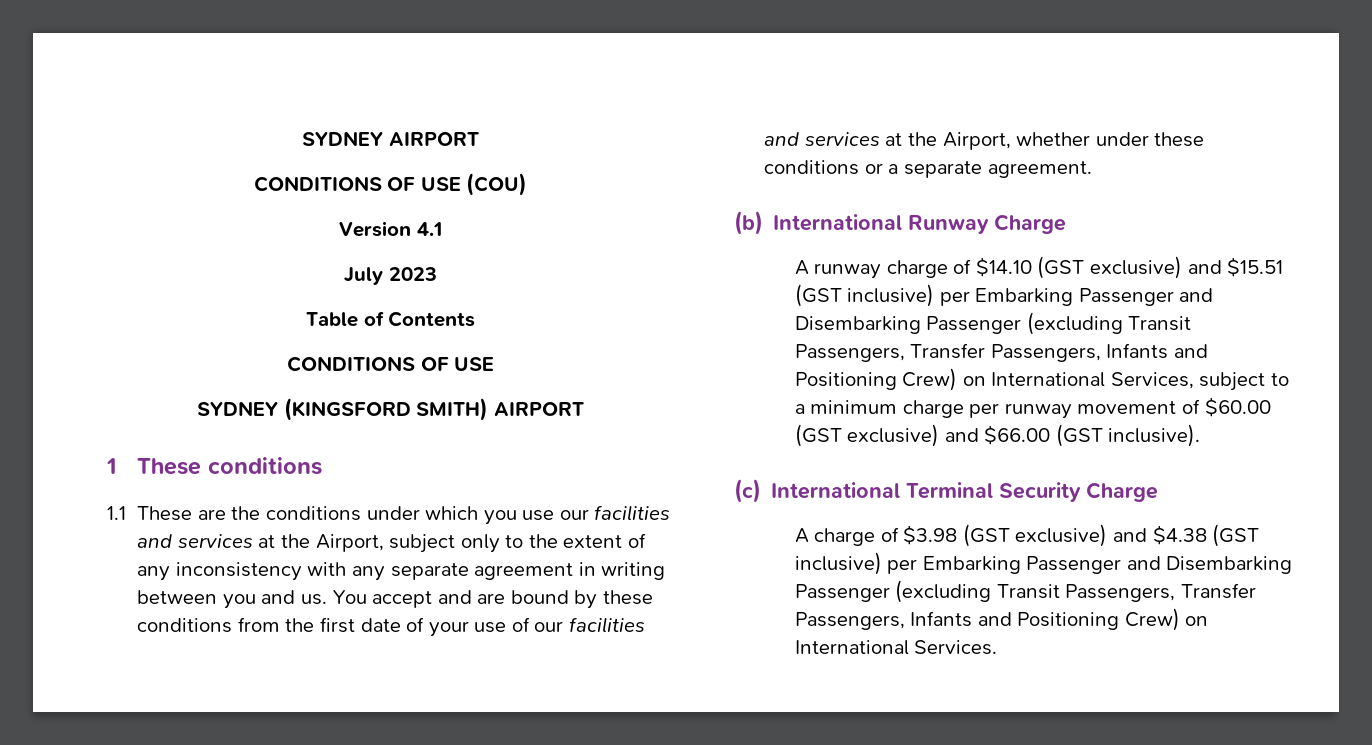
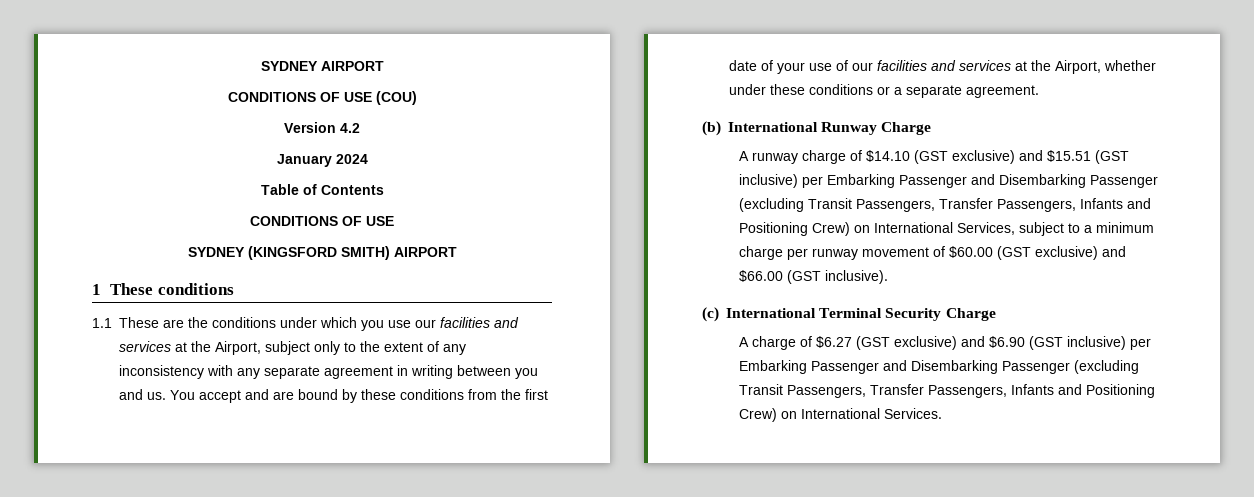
- Version 4.1
- July 2023
+ Version 4.2
+ January 2024
- A charge of $3.98 (GST exclusive) and $4.38 (GST inclusive) per Embarking Passenger and Disembarking Passenger (excluding Transit Passengers, Transfer Passengers, Infants and Positioning Crew) on International Services.
+ A charge of $6.27 (GST exclusive) and $6.90 (GST inclusive) per Embarking Passenger and Disembarking Passenger (excluding Transit Passengers, Transfer Passengers, Infants and Positioning Crew) on International Services.

